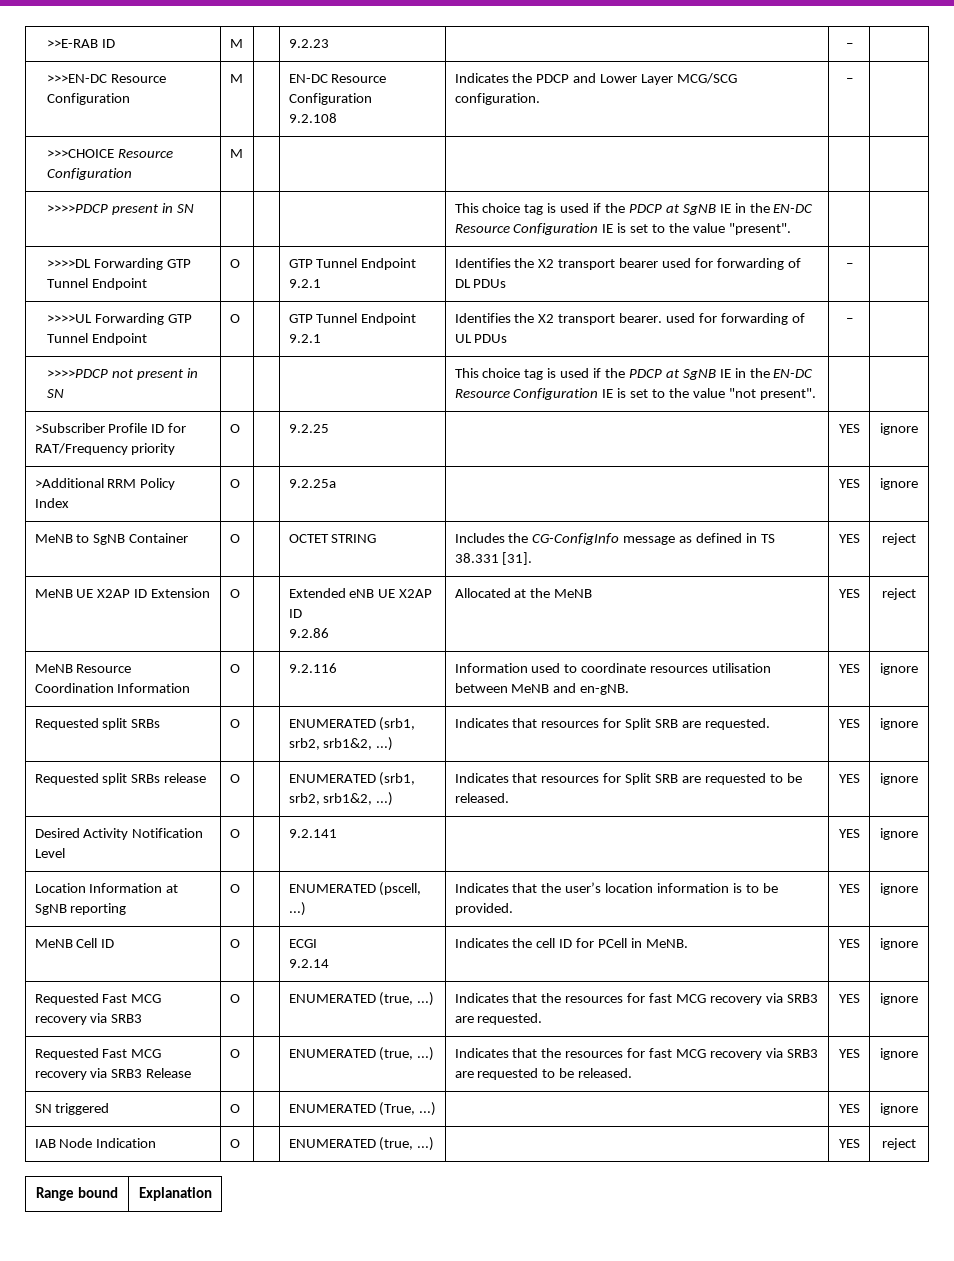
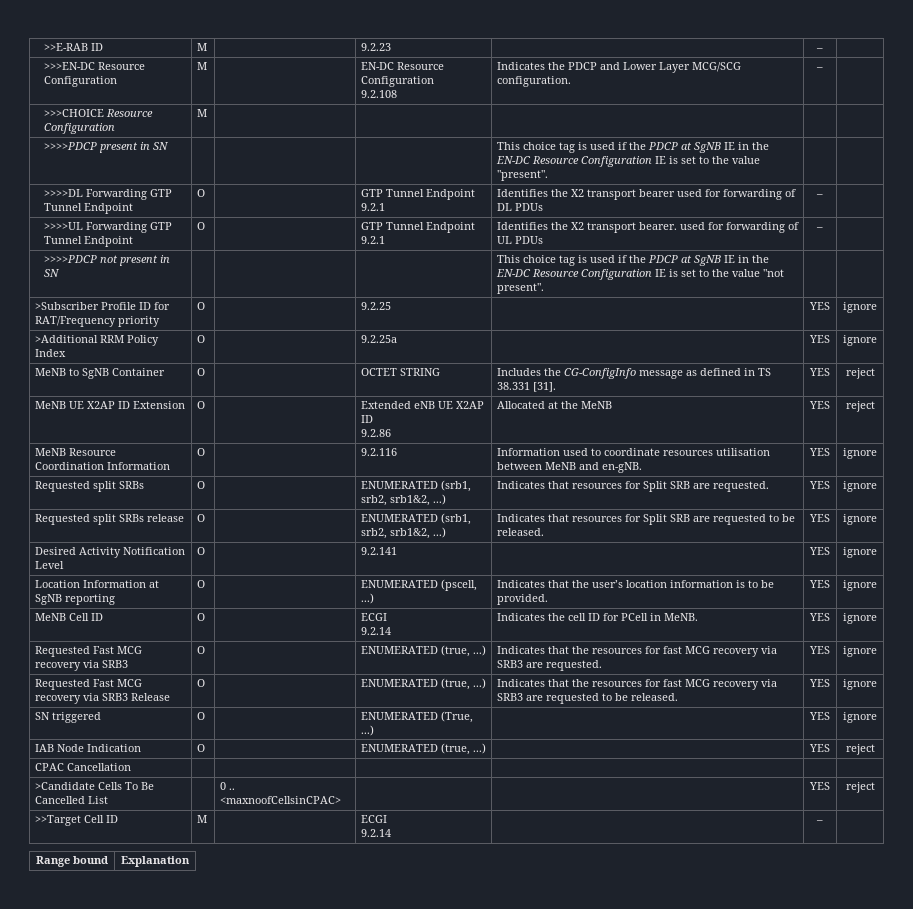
+ CPAC Cancellation | | | | | |
+ >Candidate Cells To Be Cancelled List | | 0 .. <maxnoofCellsinCPAC> | | | YES | reject
+ >>Target Cell ID | M | | ECGI
+ 9.2.14 | | – |

